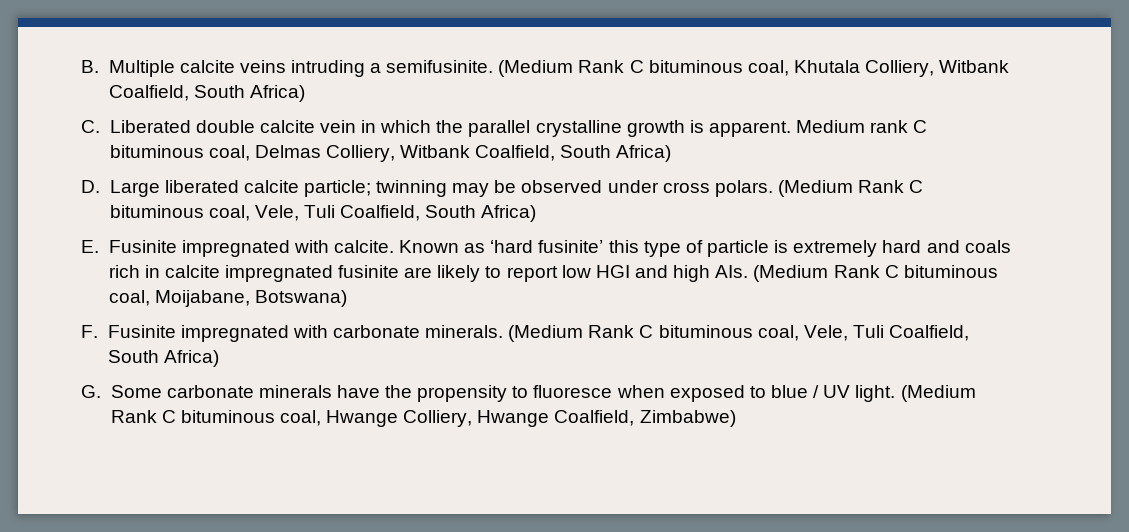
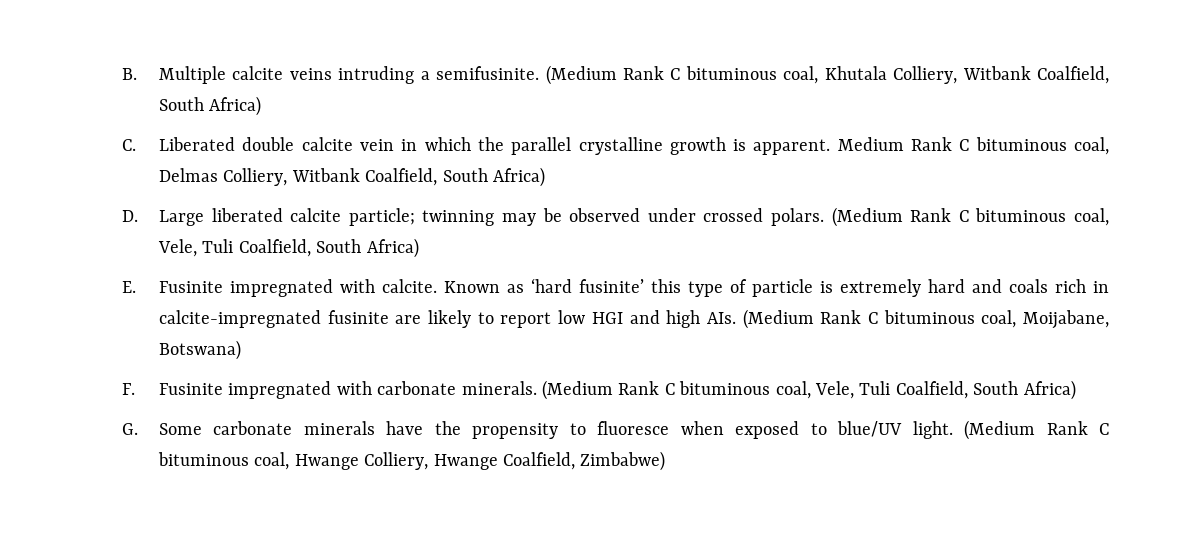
- Medium rank C bituminous coal, Delmas Colliery, Witbank Coalfield, South Africa)
+ Medium Rank C bituminous coal, Delmas Colliery, Witbank Coalfield, South Africa)
- D. Large liberated calcite particle; twinning may be observed under cross polars.
+ D. Large liberated calcite particle; twinning may be observed under crossed polars.
- Known as ‘hard fusinite’ this type of particle is extremely hard and coals rich in calcite impregnated fusinite are likely to report low HGI and high AIs. (Medium Rank C bituminous coal, Moijabane, Botswana)
+ Known as ‘hard fusinite’ this type of particle is extremely hard and coals rich in calcite-impregnated fusinite are likely to report low HGI and high AIs. (Medium Rank C bituminous coal, Moijabane, Botswana)
- G. Some carbonate minerals have the propensity to fluoresce when exposed to blue / UV light.
+ G. Some carbonate minerals have the propensity to fluoresce when exposed to blue/UV light.

